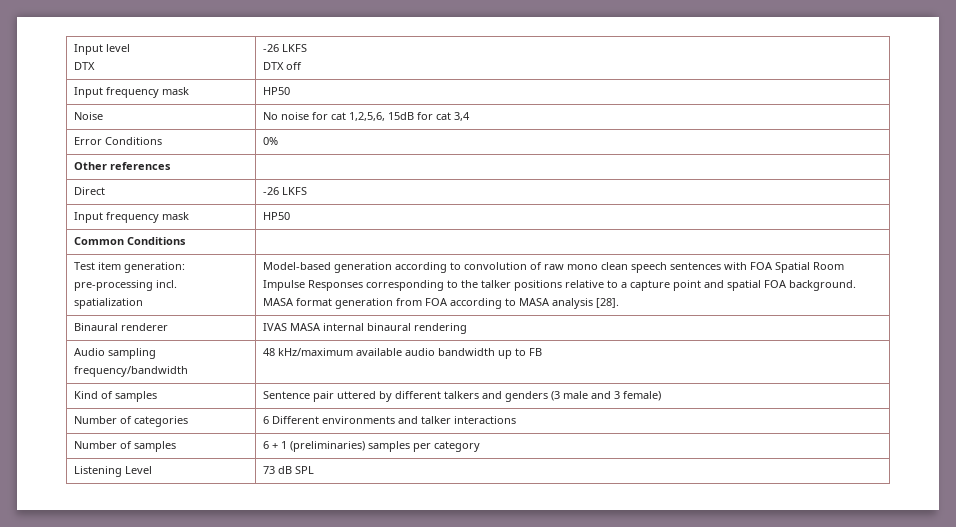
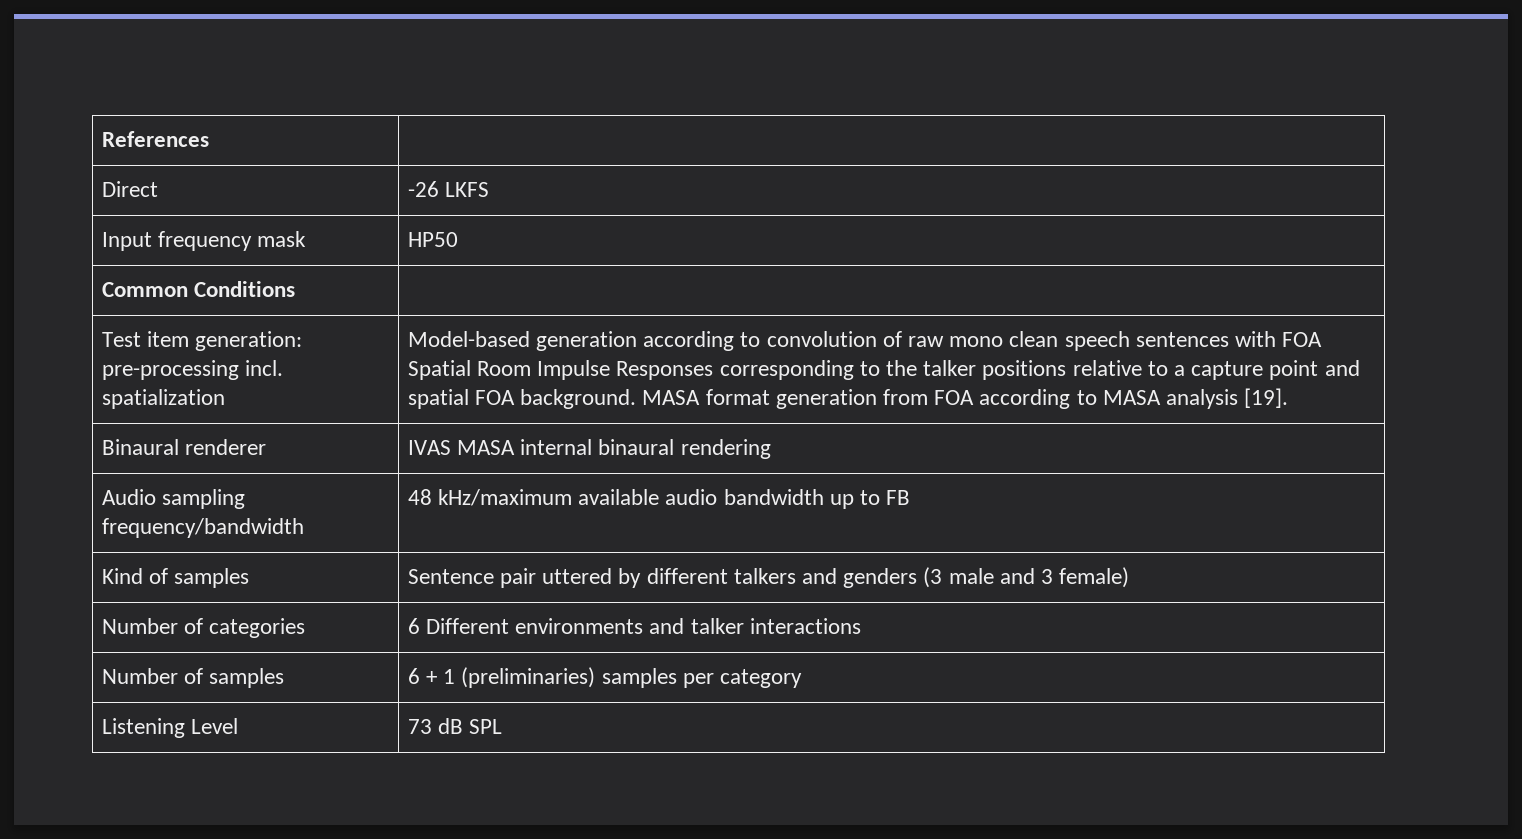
- Input level
- DTX | -26 LKFS
- DTX off
- Input frequency mask | HP50
- Noise | No noise for cat 1,2,5,6, 15dB for cat 3,4
- Error Conditions | 0%
- Other references |
+ References |
- MASA format generation from FOA according to MASA analysis [28].
+ MASA format generation from FOA according to MASA analysis [19].

